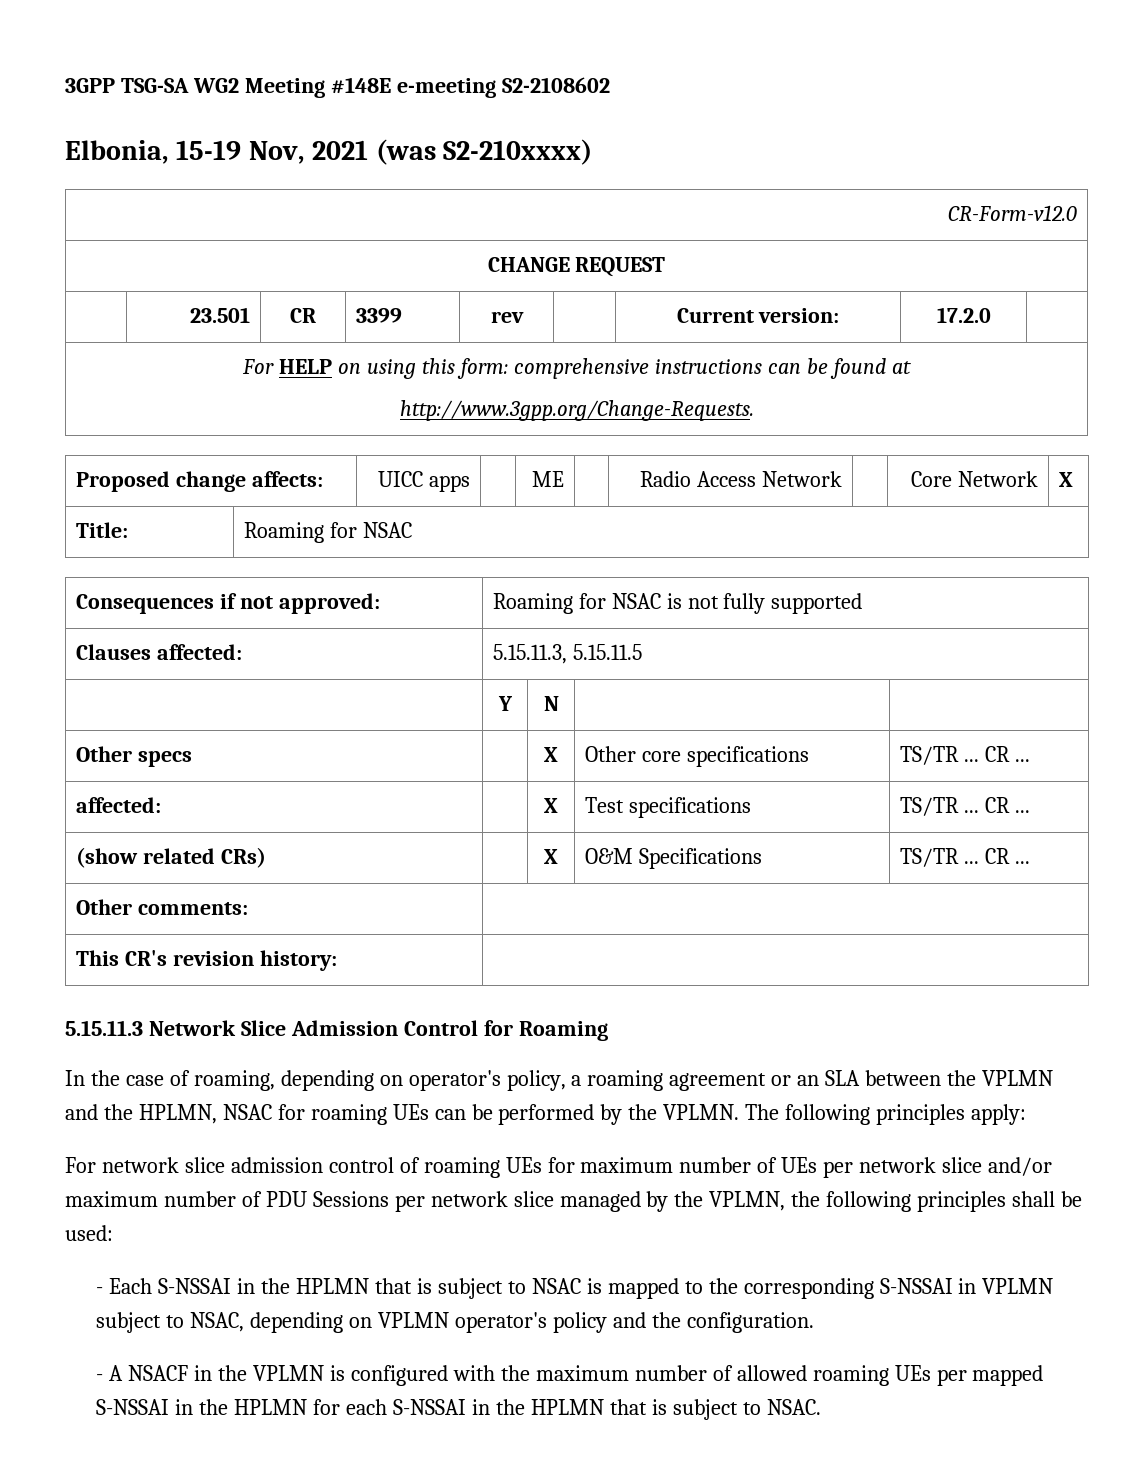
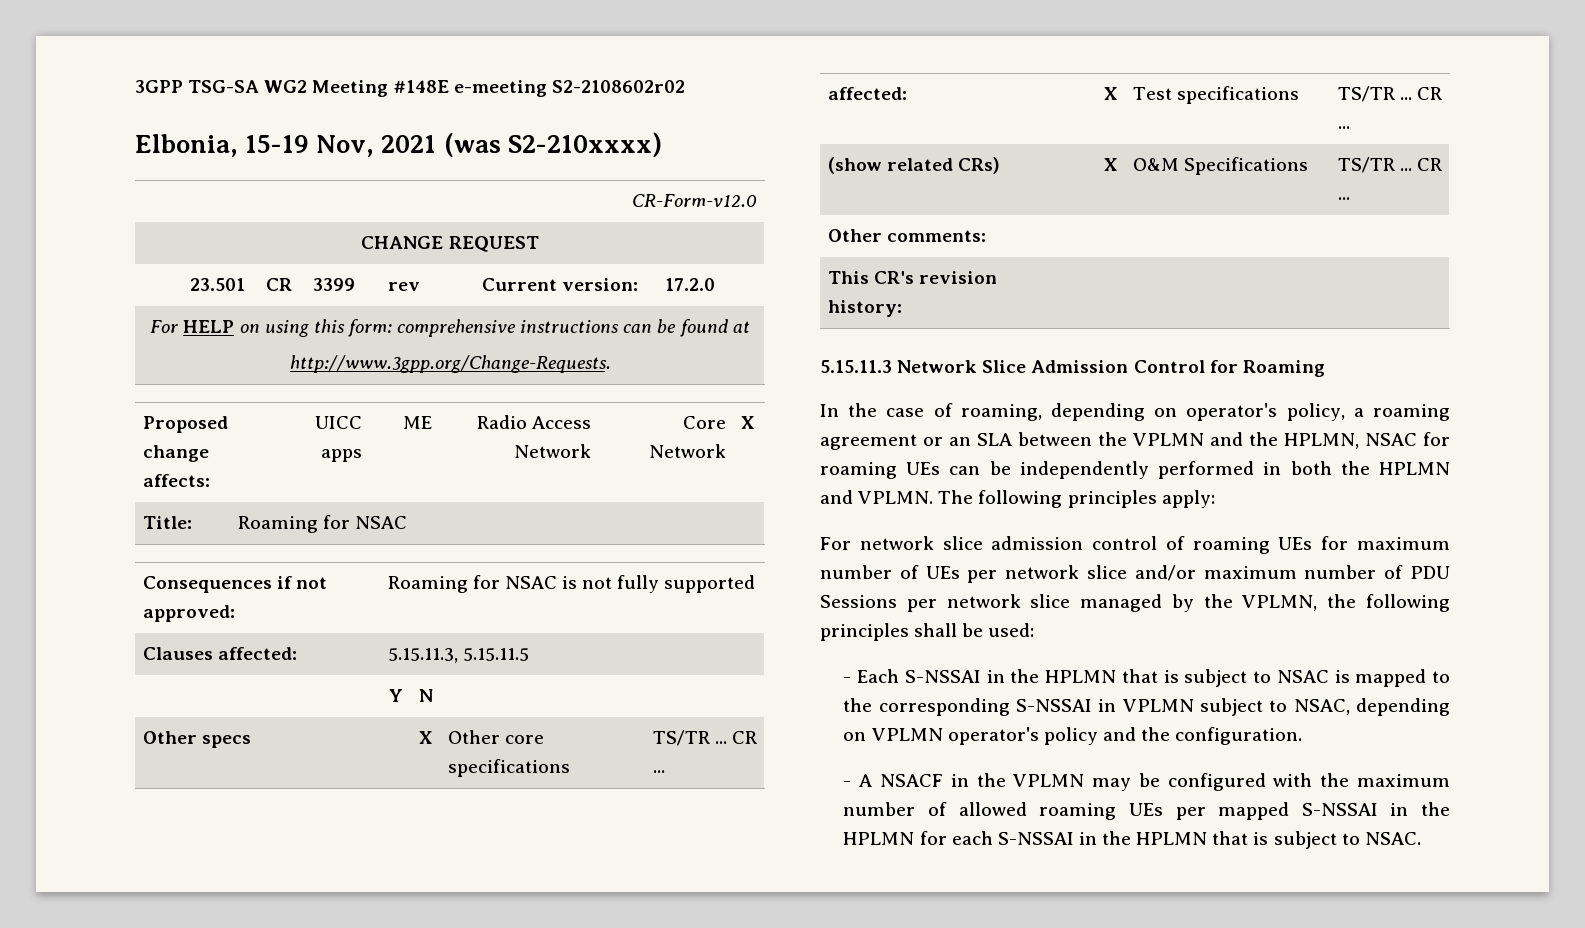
- 3GPP TSG-SA WG2 Meeting #148E e-meeting S2-2108602
+ 3GPP TSG-SA WG2 Meeting #148E e-meeting S2-2108602r02
- In the case of roaming, depending on operator's policy, a roaming agreement or an SLA between the VPLMN and the HPLMN, NSAC for roaming UEs can be performed by the VPLMN.
+ In the case of roaming, depending on operator's policy, a roaming agreement or an SLA between the VPLMN and the HPLMN, NSAC for roaming UEs can be independently performed in both the HPLMN and VPLMN.
- - A NSACF in the VPLMN is configured with the maximum number of allowed roaming UEs per mapped S-NSSAI in the HPLMN for each S-NSSAI in the HPLMN that is subject to NSAC.
+ - A NSACF in the VPLMN may be configured with the maximum number of allowed roaming UEs per mapped S-NSSAI in the HPLMN for each S-NSSAI in the HPLMN that is subject to NSAC.

